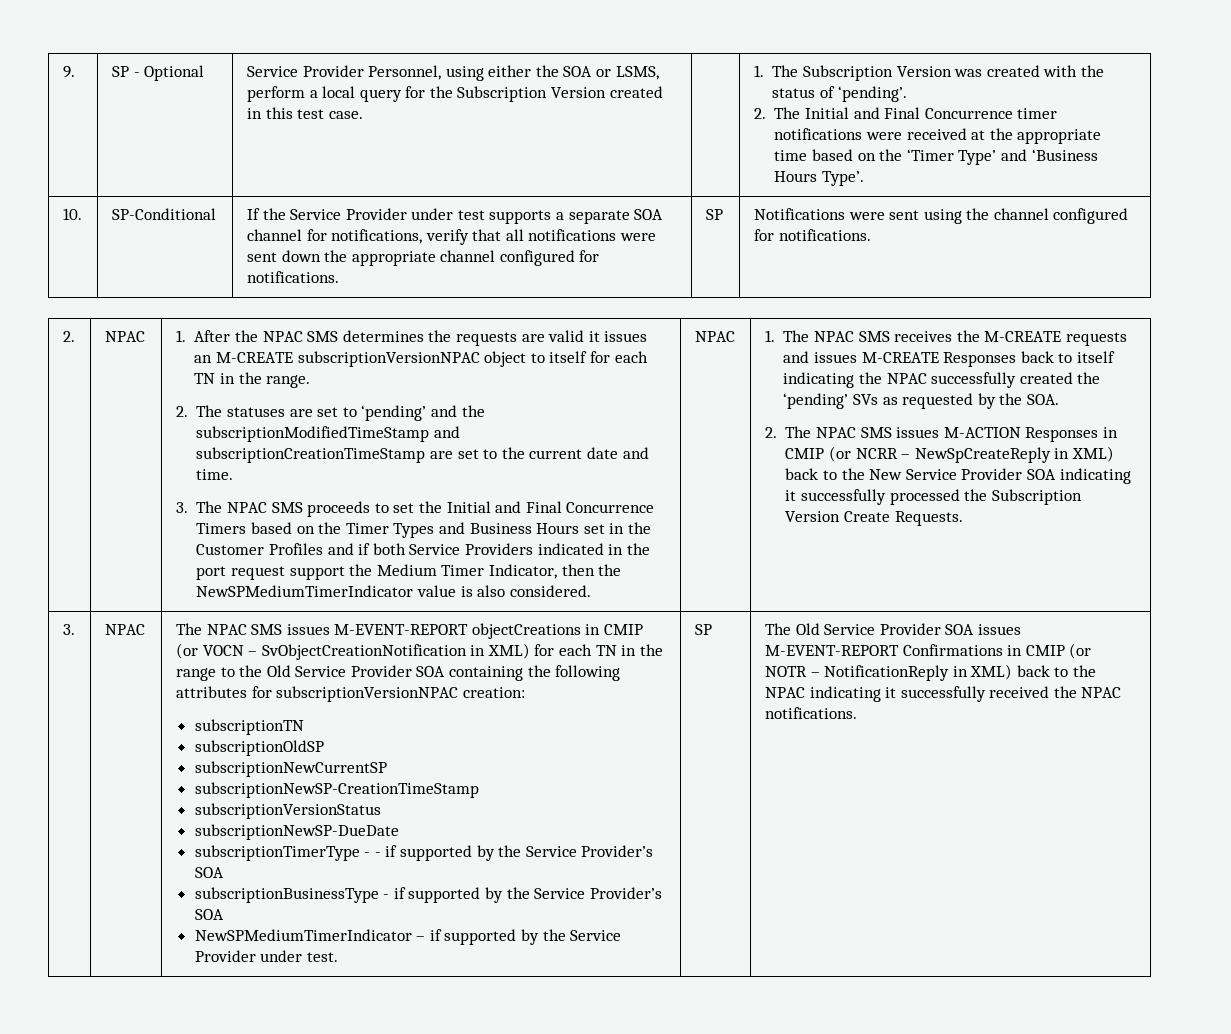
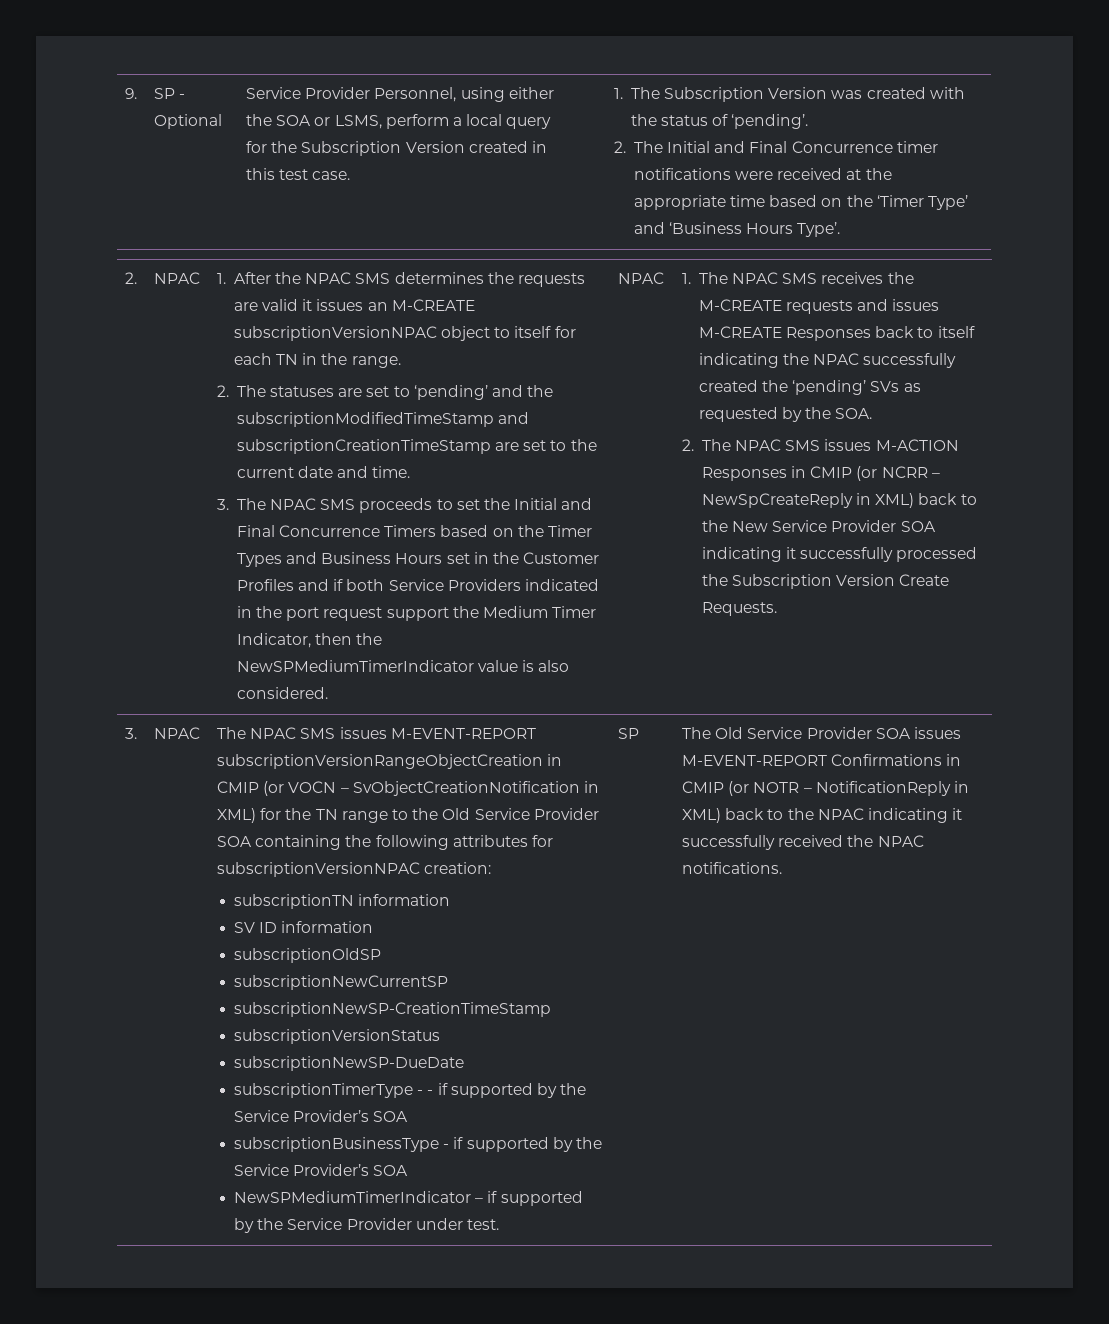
- 10. | SP-Conditional | If the Service Provider under test supports a separate SOA channel for notifications, verify that all notifications were sent down the appropriate channel configured for notifications. | SP | Notifications were sent using the channel configured for notifications.
- The NPAC SMS issues M-EVENT-REPORT objectCreations in CMIP (or VOCN – SvObjectCreationNotification in XML) for each TN in the range to the Old Service Provider SOA containing the following attributes for subscriptionVersionNPAC creation:
+ The NPAC SMS issues M-EVENT-REPORT subscriptionVersionRangeObjectCreation in CMIP (or VOCN – SvObjectCreationNotification in XML) for the TN range to the Old Service Provider SOA containing the following attributes for subscriptionVersionNPAC creation:
- subscriptionTN
+ subscriptionTN information
+ SV ID information

